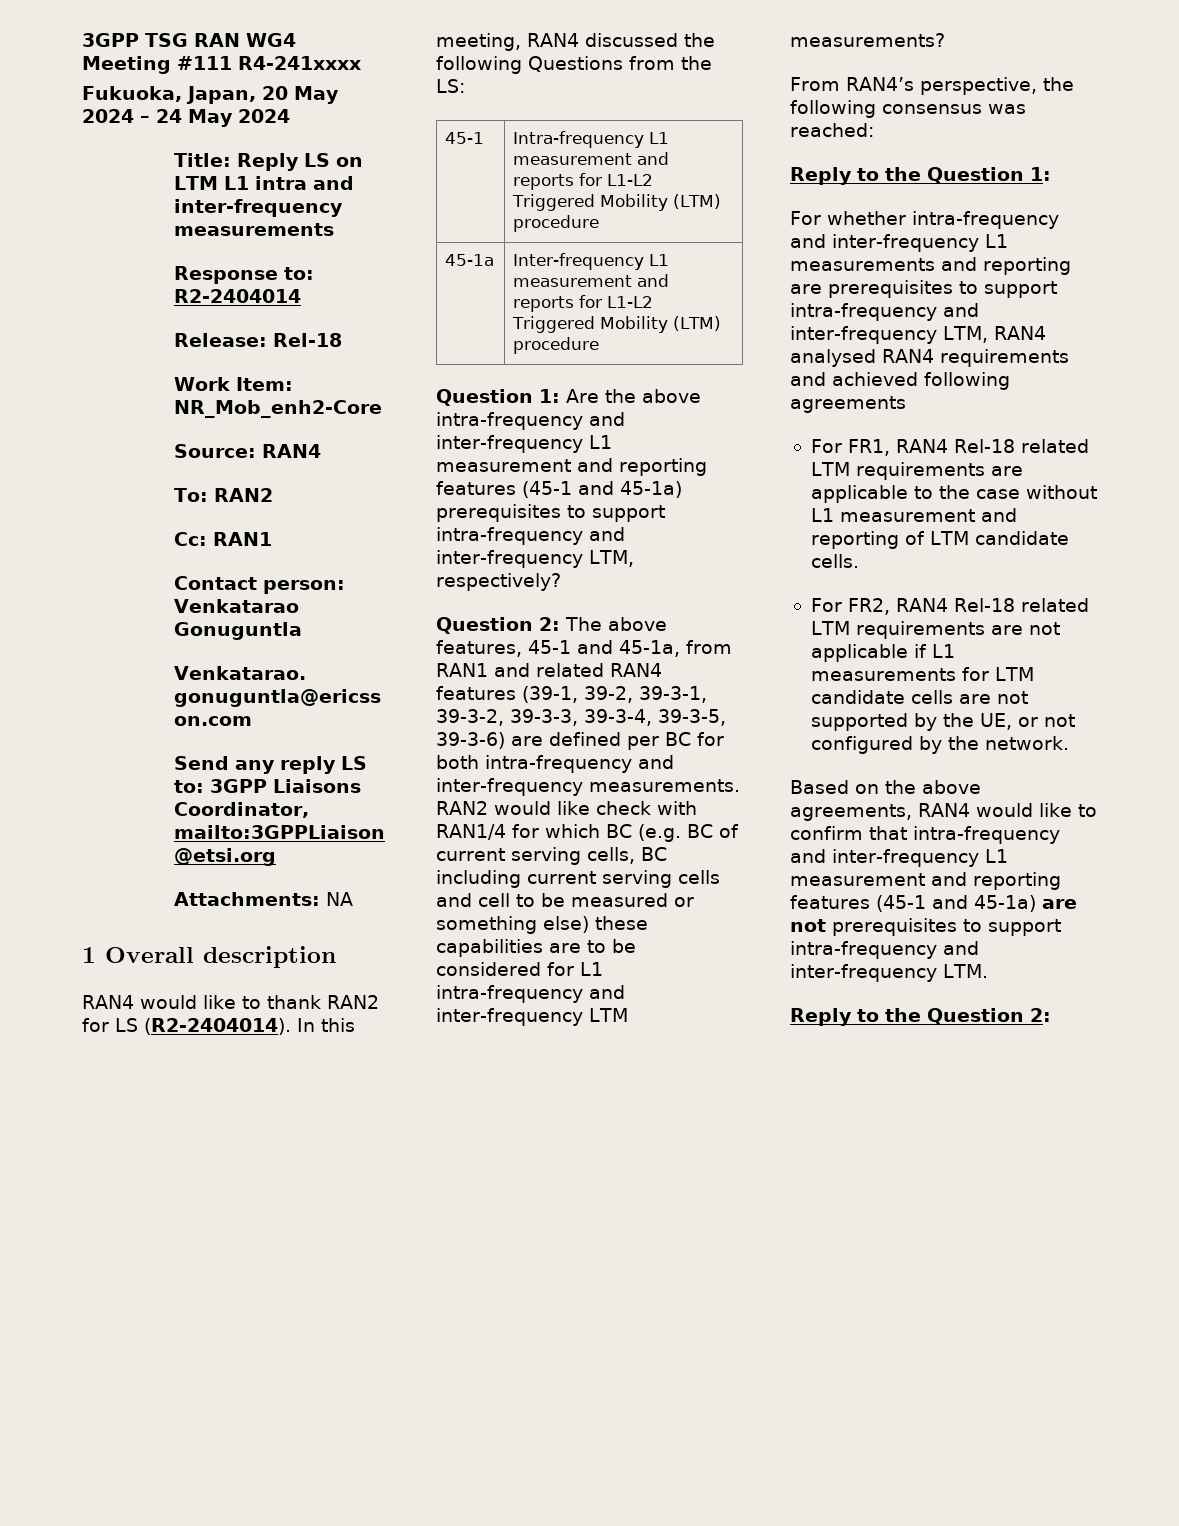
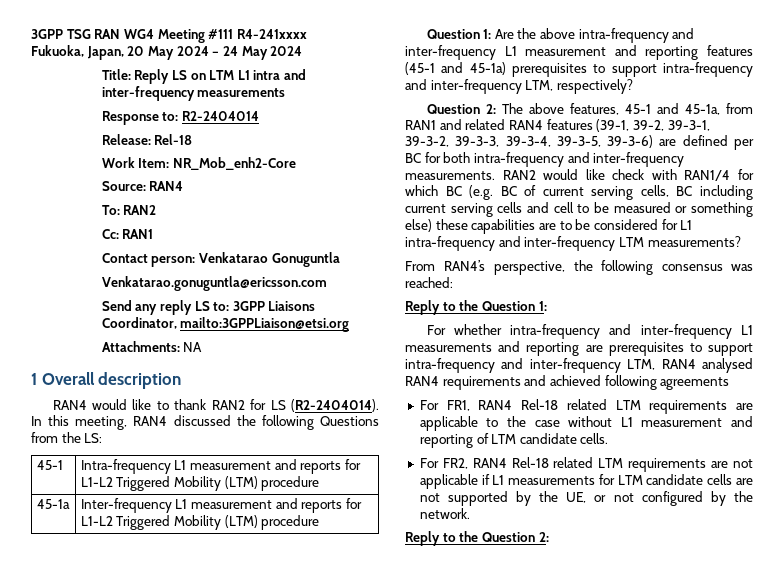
- Based on the above agreements, RAN4 would like to confirm that intra-frequency and inter-frequency L1 measurement and reporting features (45-1 and 45-1a) are not prerequisites to support intra-frequency and inter-frequency LTM.

